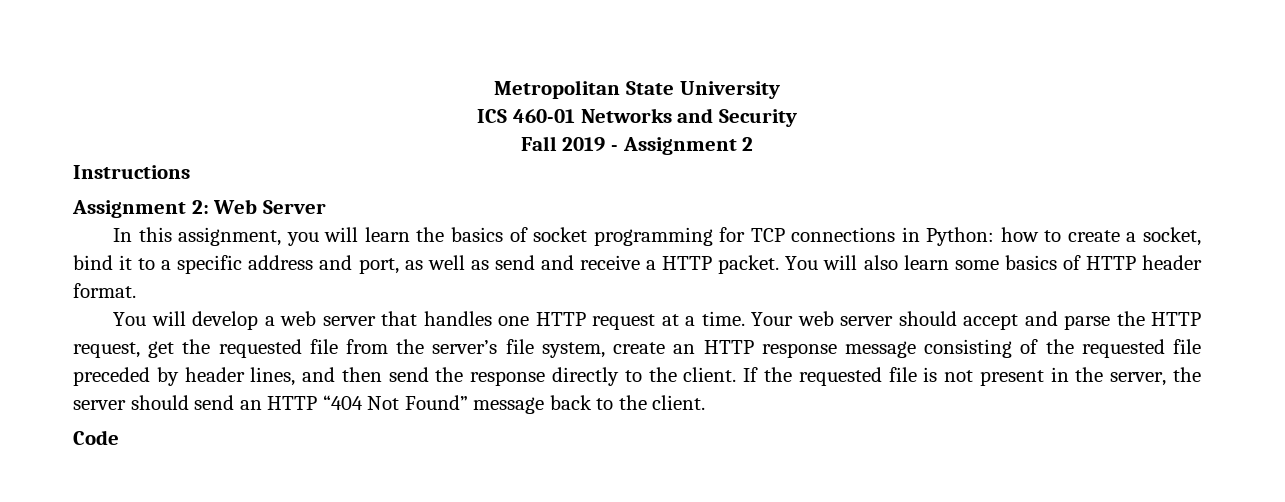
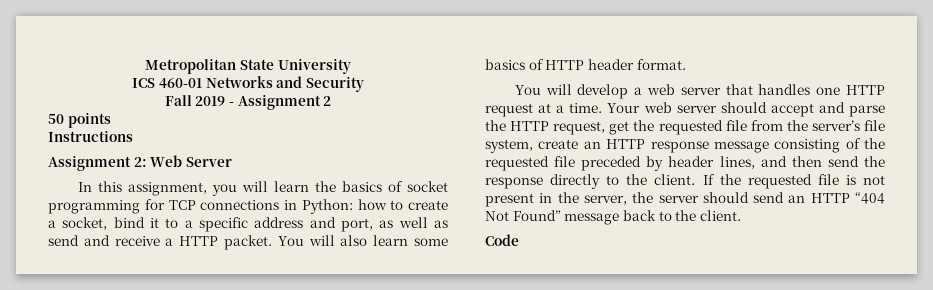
+ 50 points

